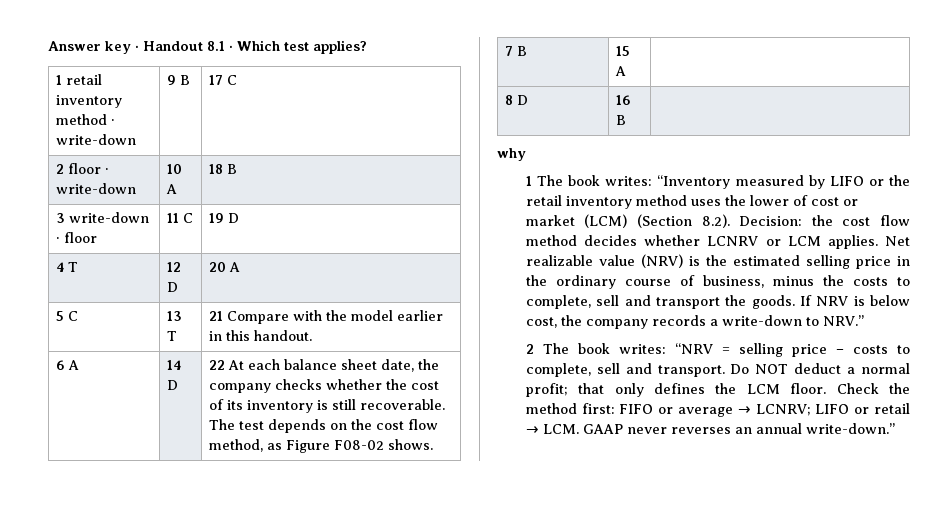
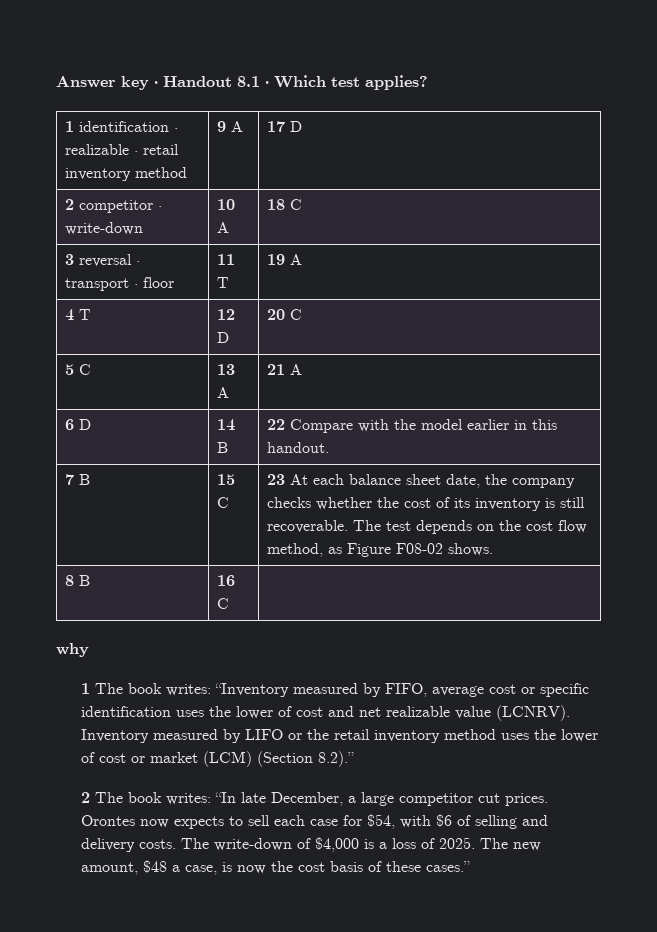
- 1 retail inventory method · write-down | 9 B | 17 C
- 2 floor · write-down | 10 A | 18 B
+ 1 identification · realizable · retail inventory method | 9 A | 17 D
+ 2 competitor · write-down | 10 A | 18 C
- 3 write-down · floor | 11 C | 19 D
+ 3 reversal · transport · floor | 11 T | 19 A
- 4 T | 12 D | 20 A
+ 4 T | 12 D | 20 C
- 5 C | 13 T | 21 Compare with the model earlier in this handout.
+ 5 C | 13 A | 21 A
+ 6 D | 14 B | 22 Compare with the model earlier in this handout.
- 6 A | 14 D | 22 At each balance sheet date, the company checks whether the cost of its inventory is still recoverable. The test depends on the cost flow method, as Figure F08-02 shows.
+ 7 B | 15 C | 23 At each balance sheet date, the company checks whether the cost of its inventory is still recoverable. The test depends on the cost flow method, as Figure F08-02 shows.
- 7 B | 15 A |
- 8 D | 16 B |
+ 8 B | 16 C |
- 1 The book writes: “Inventory measured by LIFO or the retail inventory method uses the lower of cost or market (LCM) (Section 8.2). Decision: the cost flow method decides whether LCNRV or LCM applies. Net realizable value (NRV) is the estimated selling price in the ordinary course of business, minus the costs to complete, sell and transport the goods. If NRV is below cost, the company records a write-down to NRV.”
- 2 The book writes: “NRV = selling price − costs to complete, sell and transport. Do NOT deduct a normal profit; that only defines the LCM floor. Check the method first: FIFO or average → LCNRV; LIFO or retail → LCM. GAAP never reverses an annual write-down.”
+ 1 The book writes: “Inventory measured by FIFO, average cost or specific identification uses the lower of cost and net realizable value (LCNRV). Inventory measured by LIFO or the retail inventory method uses the lower of cost or market (LCM) (Section 8.2).”
+ 2 The book writes: “In late December, a large competitor cut prices. Orontes now expects to sell each case for $54, with $6 of selling and delivery costs. The write-down of $4,000 is a loss of 2025. The new amount, $48 a case, is now the cost basis of these cases.”

